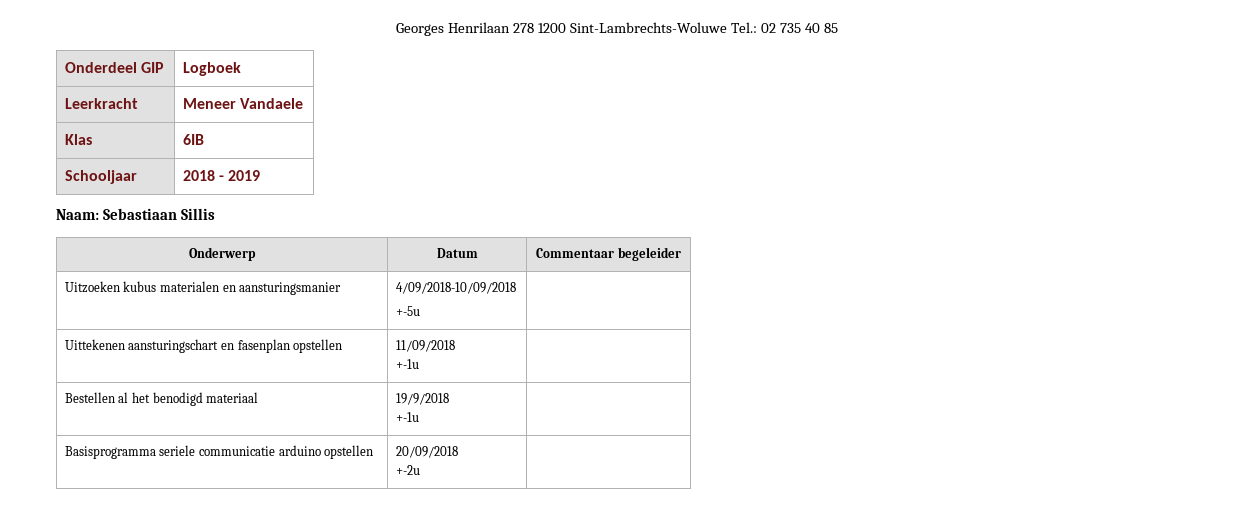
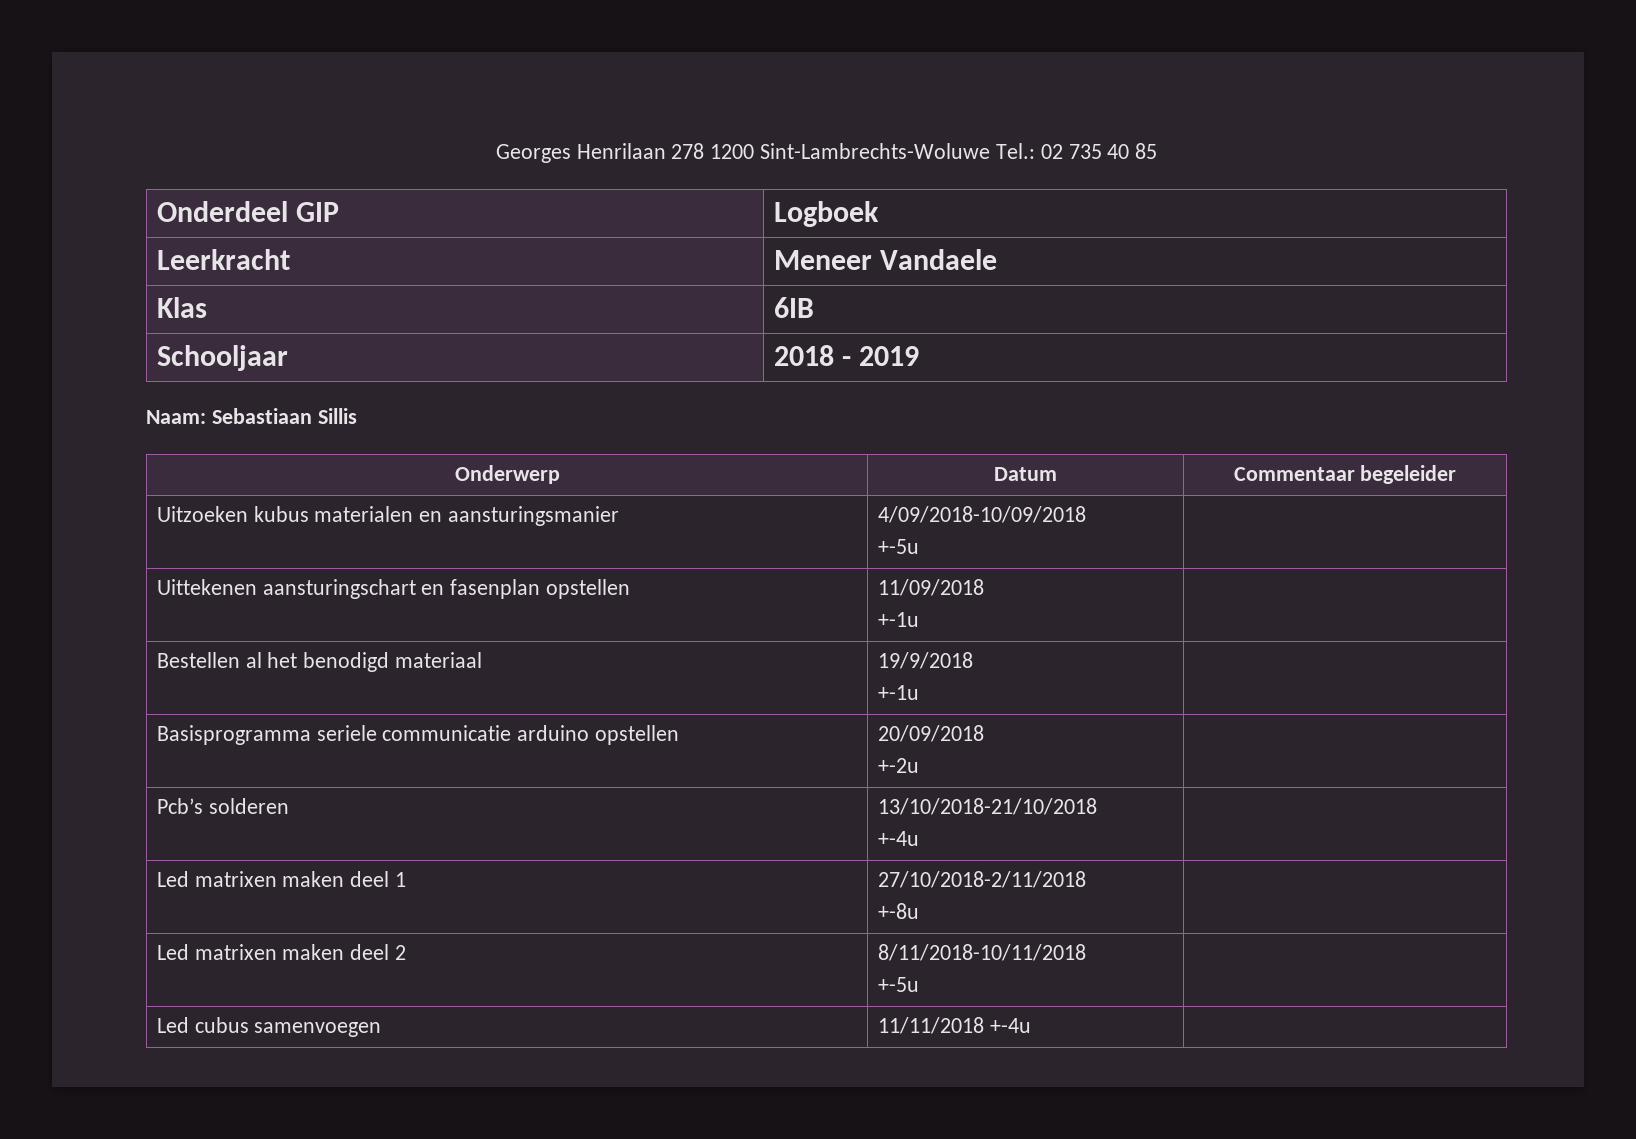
+ Pcb’s solderen | 13/10/2018-21/10/2018
+ +-4u |
+ Led matrixen maken deel 1 | 27/10/2018-2/11/2018
+ +-8u |
+ Led matrixen maken deel 2 | 8/11/2018-10/11/2018
+ +-5u |
+ Led cubus samenvoegen | 11/11/2018 +-4u |

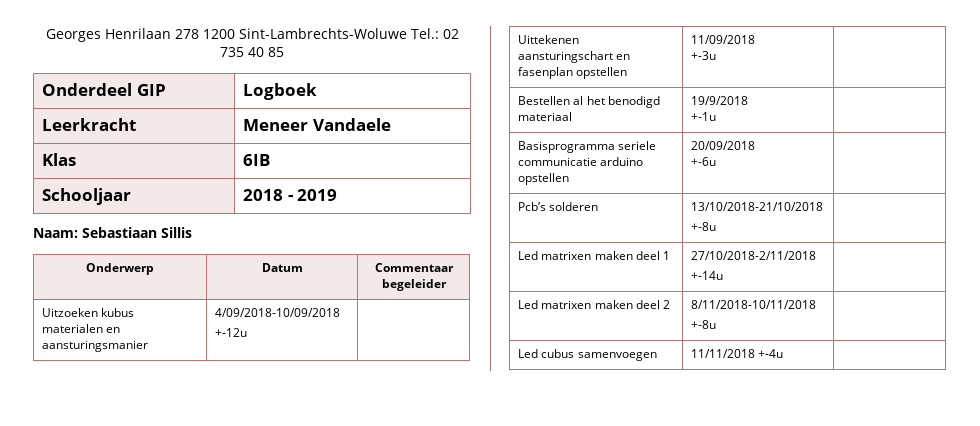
  Uitzoeken kubus materialen en aansturingsmanier | 4/09/2018-10/09/2018
- +-5u |
+ +-12u |
  Uittekenen aansturingschart en fasenplan opstellen | 11/09/2018
- +-1u |
+ +-3u |
  Basisprogramma seriele communicatie arduino opstellen | 20/09/2018
- +-2u |
+ +-6u |
  Pcb’s solderen | 13/10/2018-21/10/2018
- +-4u |
+ +-8u |
  Led matrixen maken deel 1 | 27/10/2018-2/11/2018
- +-8u |
+ +-14u |
  Led matrixen maken deel 2 | 8/11/2018-10/11/2018
- +-5u |
+ +-8u |

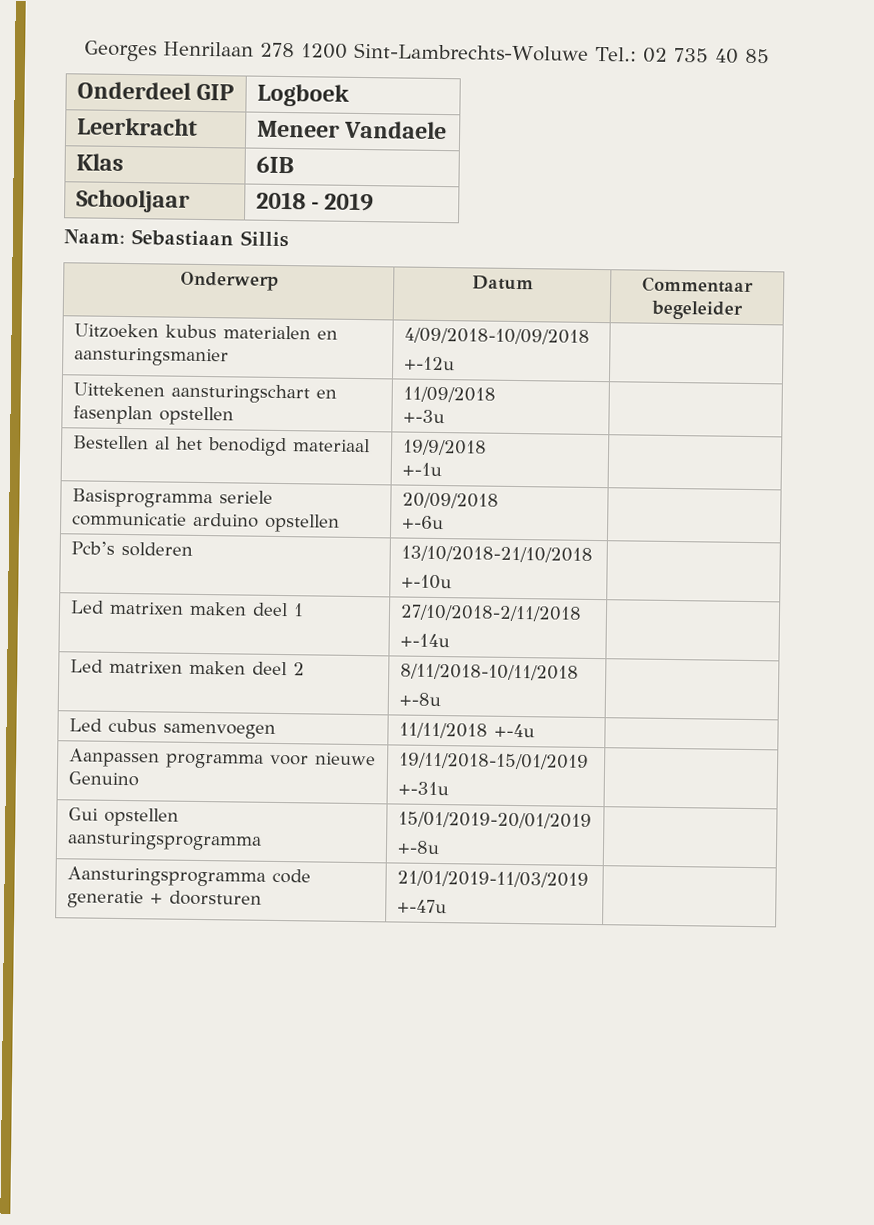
  Pcb’s solderen | 13/10/2018-21/10/2018
- +-8u |
+ +-10u |
+ Aanpassen programma voor nieuwe Genuino | 19/11/2018-15/01/2019
+ +-31u |
+ Gui opstellen aansturingsprogramma | 15/01/2019-20/01/2019
+ +-8u |
+ Aansturingsprogramma code generatie + doorsturen | 21/01/2019-11/03/2019
+ +-47u |

